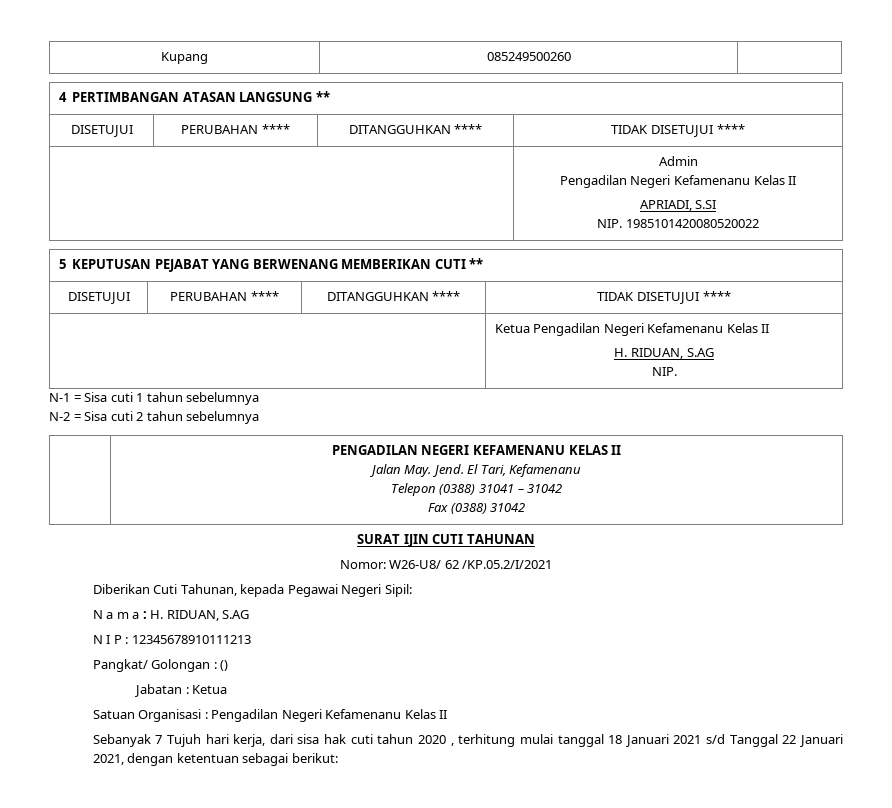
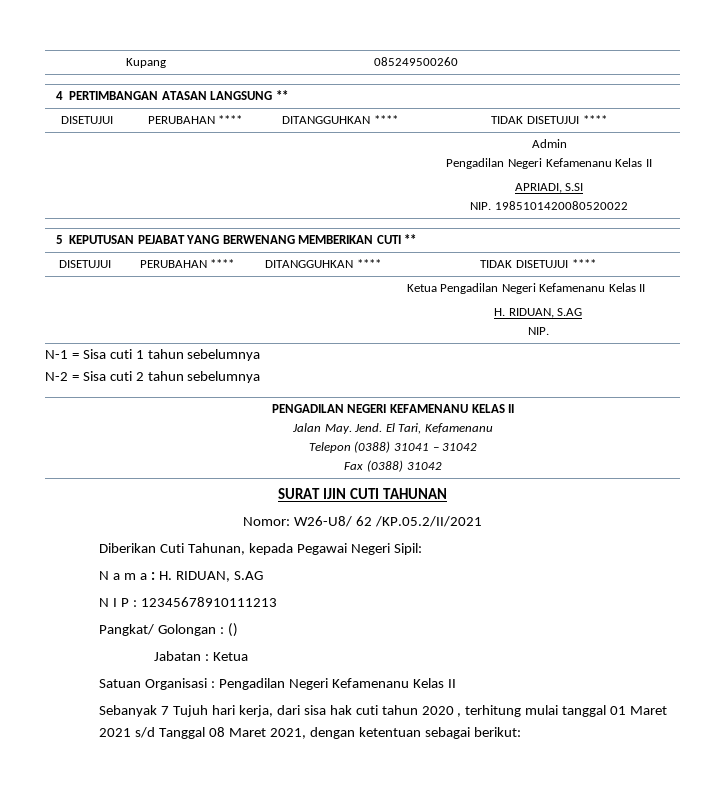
- Nomor: W26-U8/ 62 /KP.05.2/I/2021
+ Nomor: W26-U8/ 62 /KP.05.2/II/2021
- Sebanyak 7 Tujuh hari kerja, dari sisa hak cuti tahun 2020 , terhitung mulai tanggal 18 Januari 2021 s/d Tanggal 22 Januari 2021, dengan ketentuan sebagai berikut:
+ Sebanyak 7 Tujuh hari kerja, dari sisa hak cuti tahun 2020 , terhitung mulai tanggal 01 Maret 2021 s/d Tanggal 08 Maret 2021, dengan ketentuan sebagai berikut:

